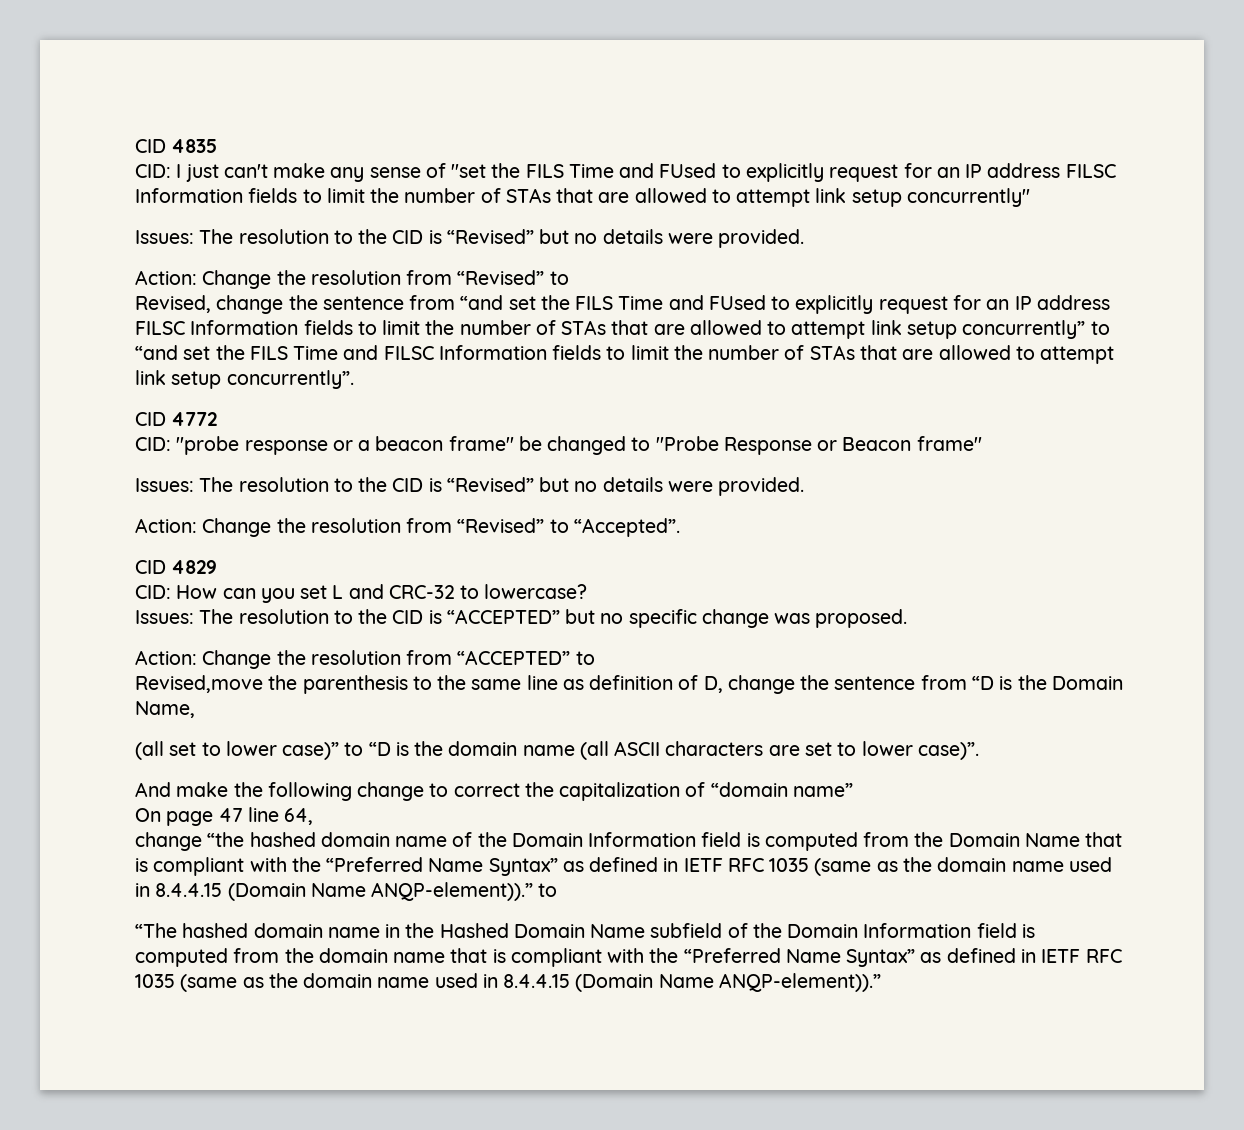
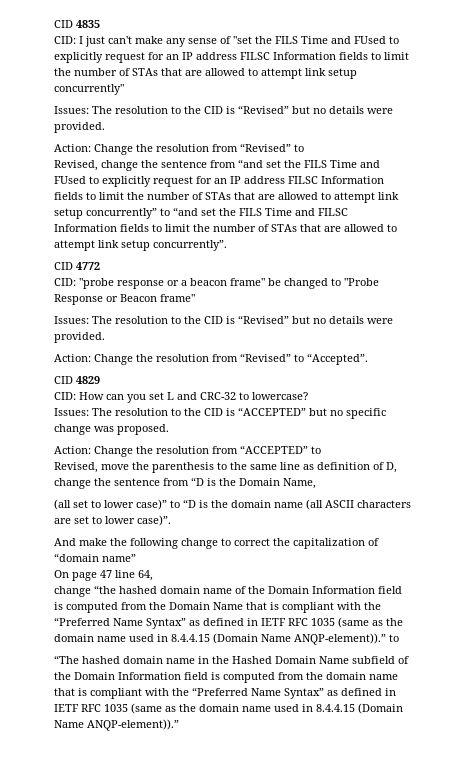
- Revised,move the parenthesis to the same line as definition of D, change the sentence from “D is the Domain Name,
+ Revised, move the parenthesis to the same line as definition of D, change the sentence from “D is the Domain Name,

